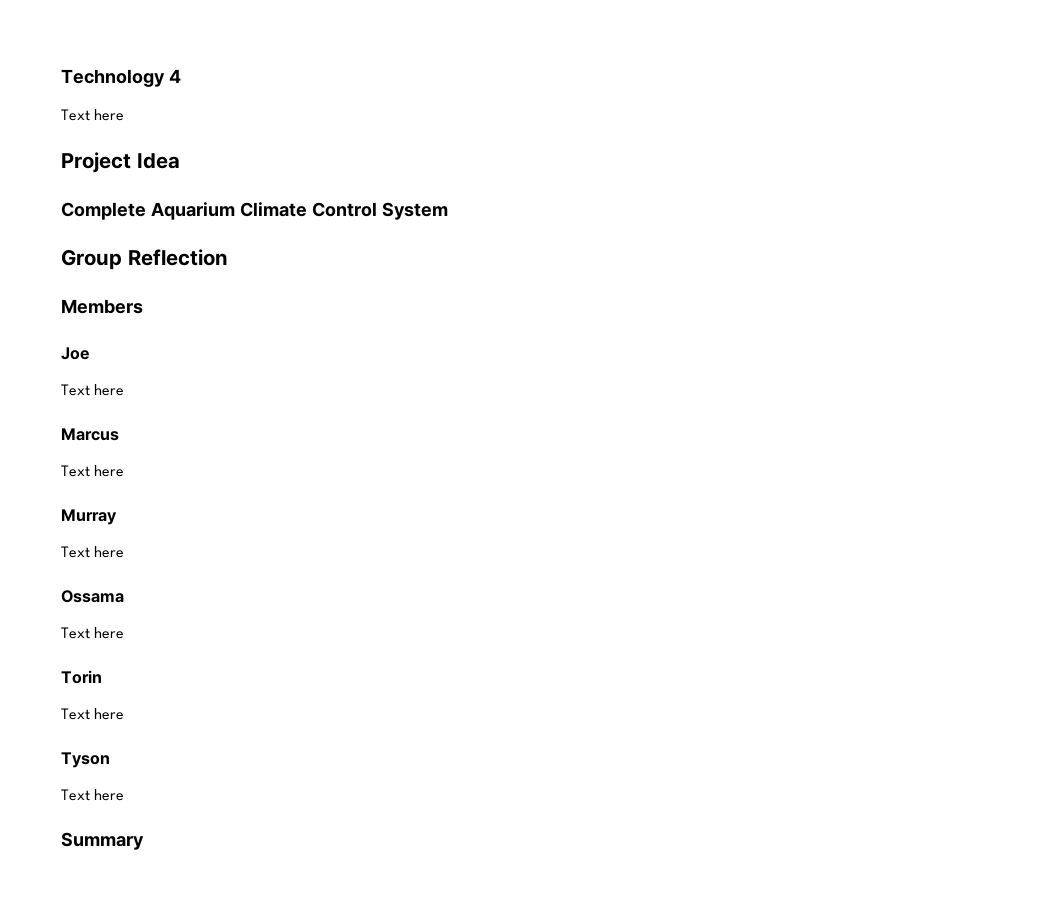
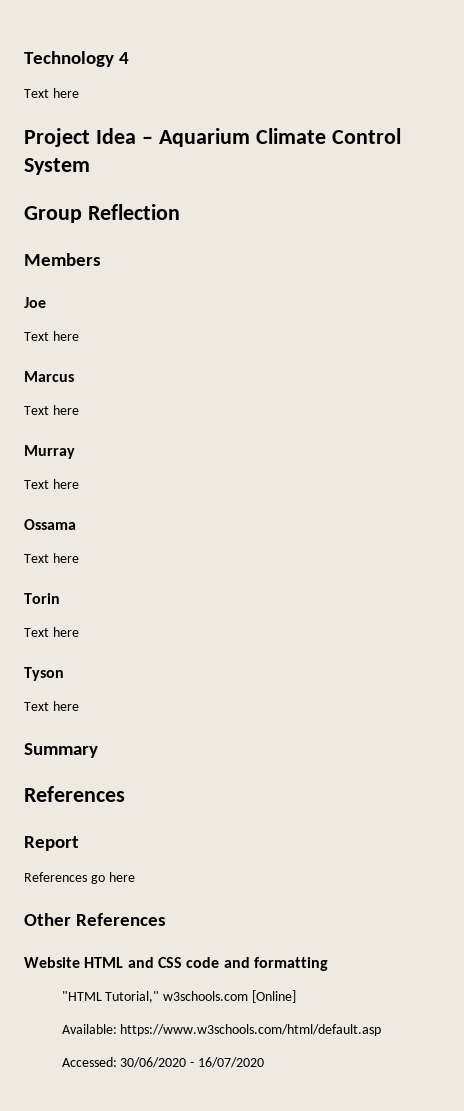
- Project Idea
- Complete Aquarium Climate Control System
+ Project Idea – Aquarium Climate Control System
  Summary
+ References
+ Report
+ References go here
+ Other References
+ Website HTML and CSS code and formatting
+ "HTML Tutorial," w3schools.com [Online]
+ Available: https://www.w3schools.com/html/default.asp
+ Accessed: 30/06/2020 - 16/07/2020

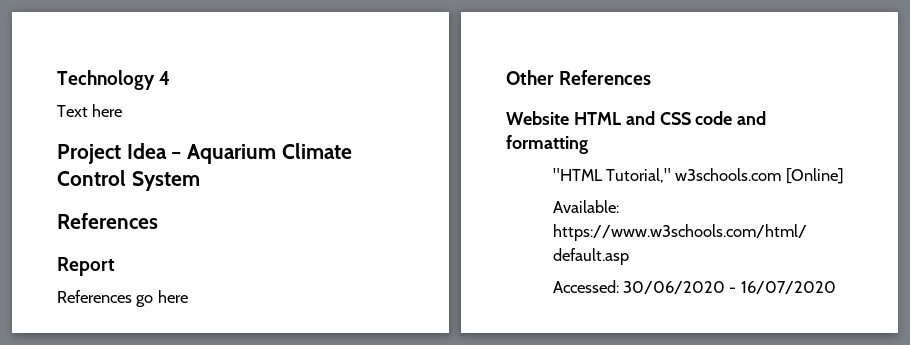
- Group Reflection
- Members
- Joe
- Text here
- Marcus
- Text here
- Murray
- Text here
- Ossama
- Text here
- Torin
- Text here
- Tyson
- Text here
- Summary

